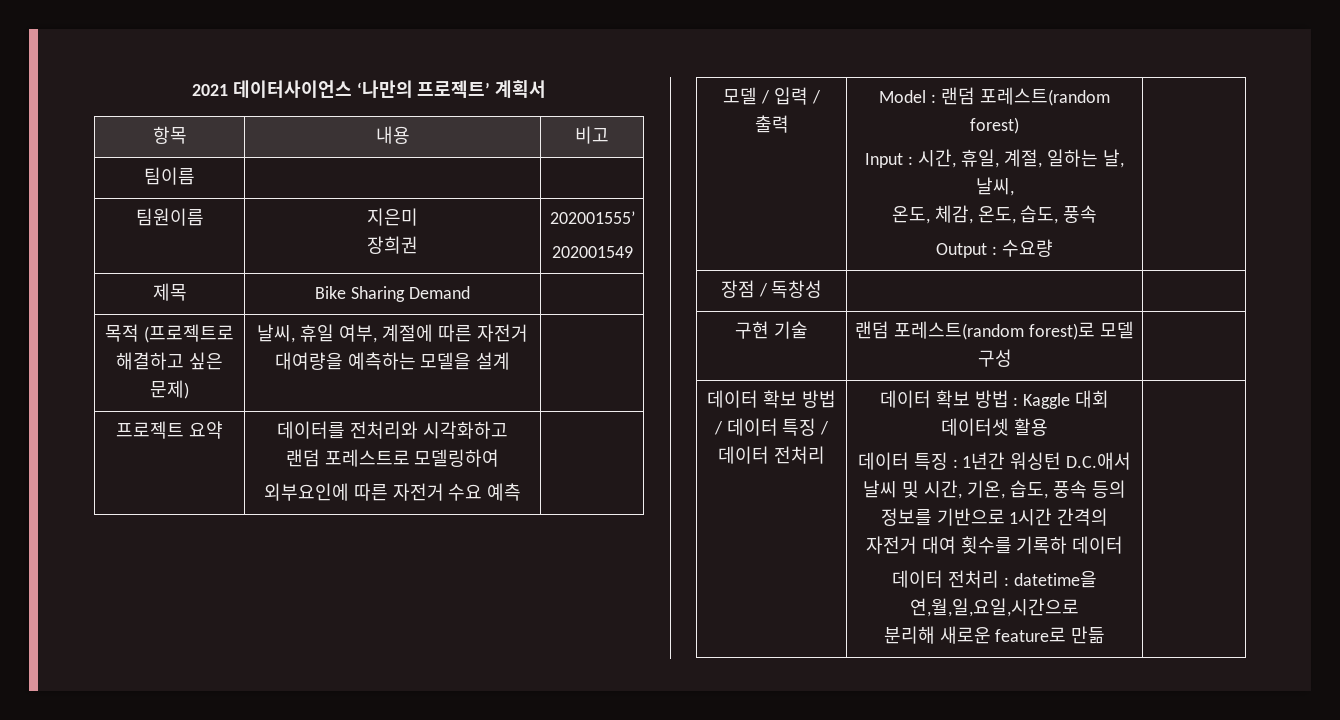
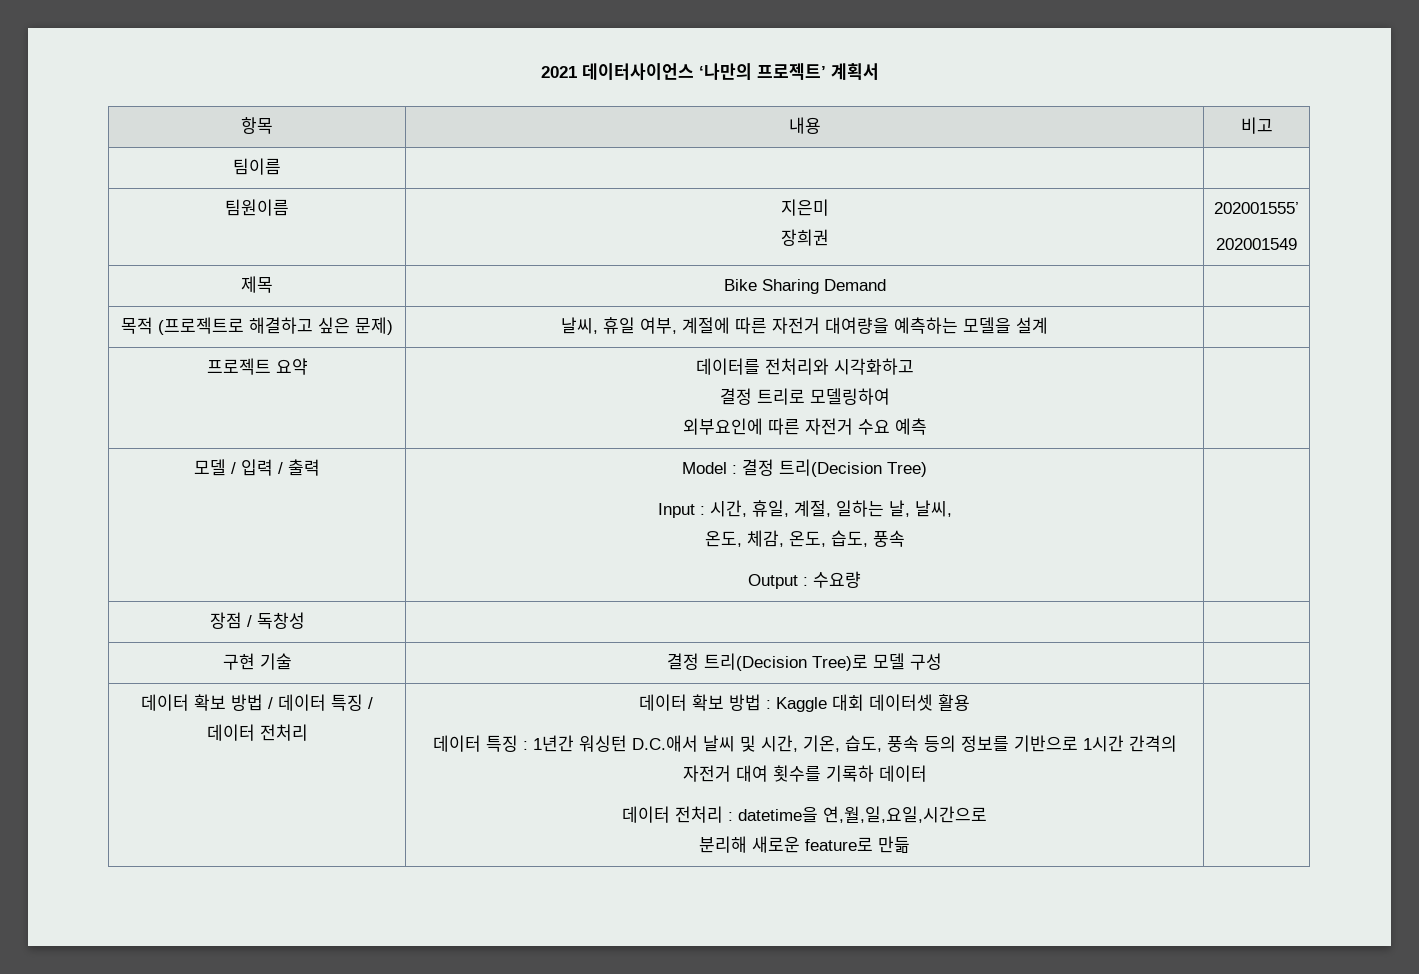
  프로젝트 요약 | 데이터를 전처리와 시각화하고
- 랜덤 포레스트로 모델링하여
+ 결정 트리로 모델링하여
- 모델 / 입력 / 출력 | Model : 랜덤 포레스트(random forest)
+ 모델 / 입력 / 출력 | Model : 결정 트리(Decision Tree)
- 구현 기술 | 랜덤 포레스트(random forest)로 모델 구성 |
+ 구현 기술 | 결정 트리(Decision Tree)로 모델 구성 |

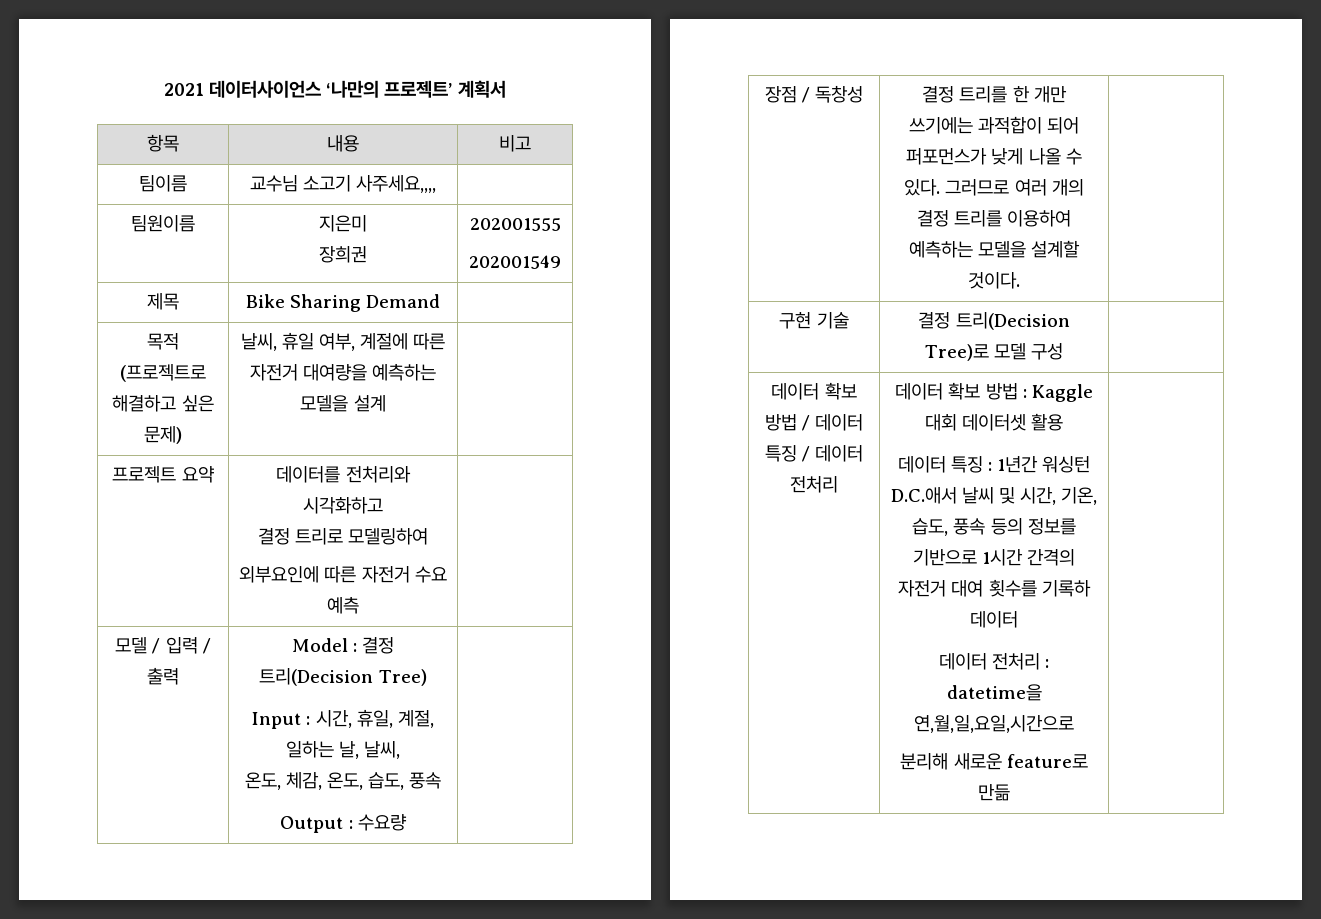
- 팀이름 | |
+ 팀이름 | 교수님 소고기 사주세요,,,, |
  팀원이름 | 지은미
- 장희권 | 202001555’
+ 장희권 | 202001555
- 장점 / 독창성 | |
+ 장점 / 독창성 | 결정 트리를 한 개만 쓰기에는 과적합이 되어 퍼포먼스가 낮게 나올 수 있다. 그러므로 여러 개의 결정 트리를 이용하여 예측하는 모델을 설계할 것이다. |

